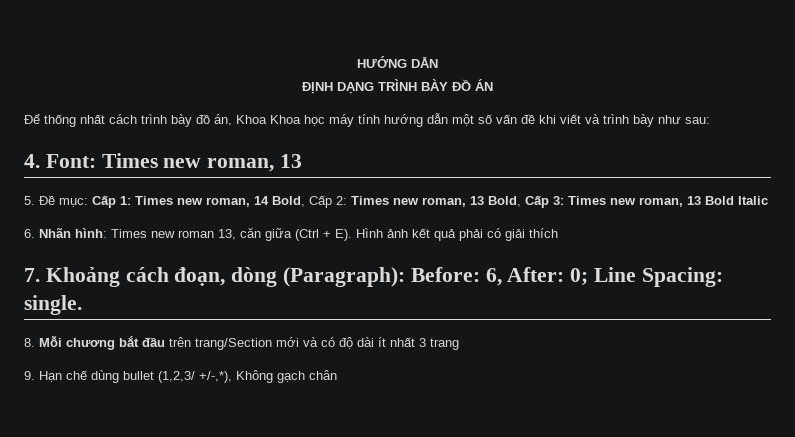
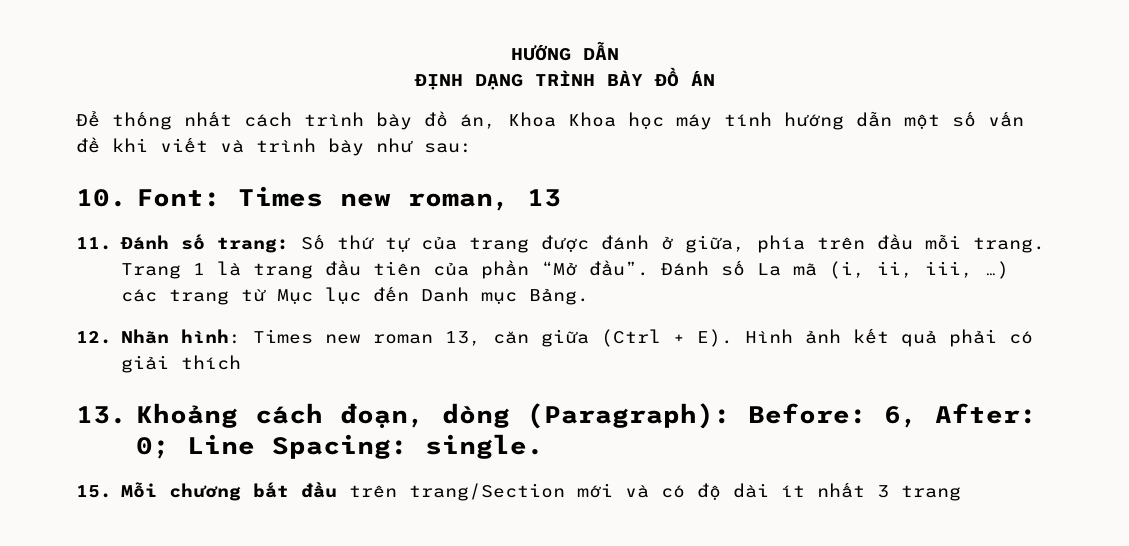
- 4. Font: Times new roman, 13
+ 10. Font: Times new roman, 13
- 5. Đề mục: Cấp 1: Times new roman, 14 Bold, Cấp 2: Times new roman, 13 Bold, Cấp 3: Times new roman, 13 Bold Italic
- 6. Nhãn hình: Times new roman 13, căn giữa (Ctrl + E). Hình ảnh kết quả phải có giải thích
+ 11. Đánh số trang: Số thứ tự của trang được đánh ở giữa, phía trên đầu mỗi trang. Trang 1 là trang đầu tiên của phần “Mở đầu”. Đánh số La mã (i, ii, iii, …) các trang từ Mục lục đến Danh mục Bảng.
+ 12. Nhãn hình: Times new roman 13, căn giữa (Ctrl + E). Hình ảnh kết quả phải có giải thích
- 7. Khoảng cách đoạn, dòng (Paragraph): Before: 6, After: 0; Line Spacing: single.
+ 13. Khoảng cách đoạn, dòng (Paragraph): Before: 6, After: 0; Line Spacing: single.
- 8. Mỗi chương bắt đầu trên trang/Section mới và có độ dài ít nhất 3 trang
+ 15. Mỗi chương bắt đầu trên trang/Section mới và có độ dài ít nhất 3 trang
- 9. Hạn chế dùng bullet (1,2,3/ +/-,*), Không gạch chân

